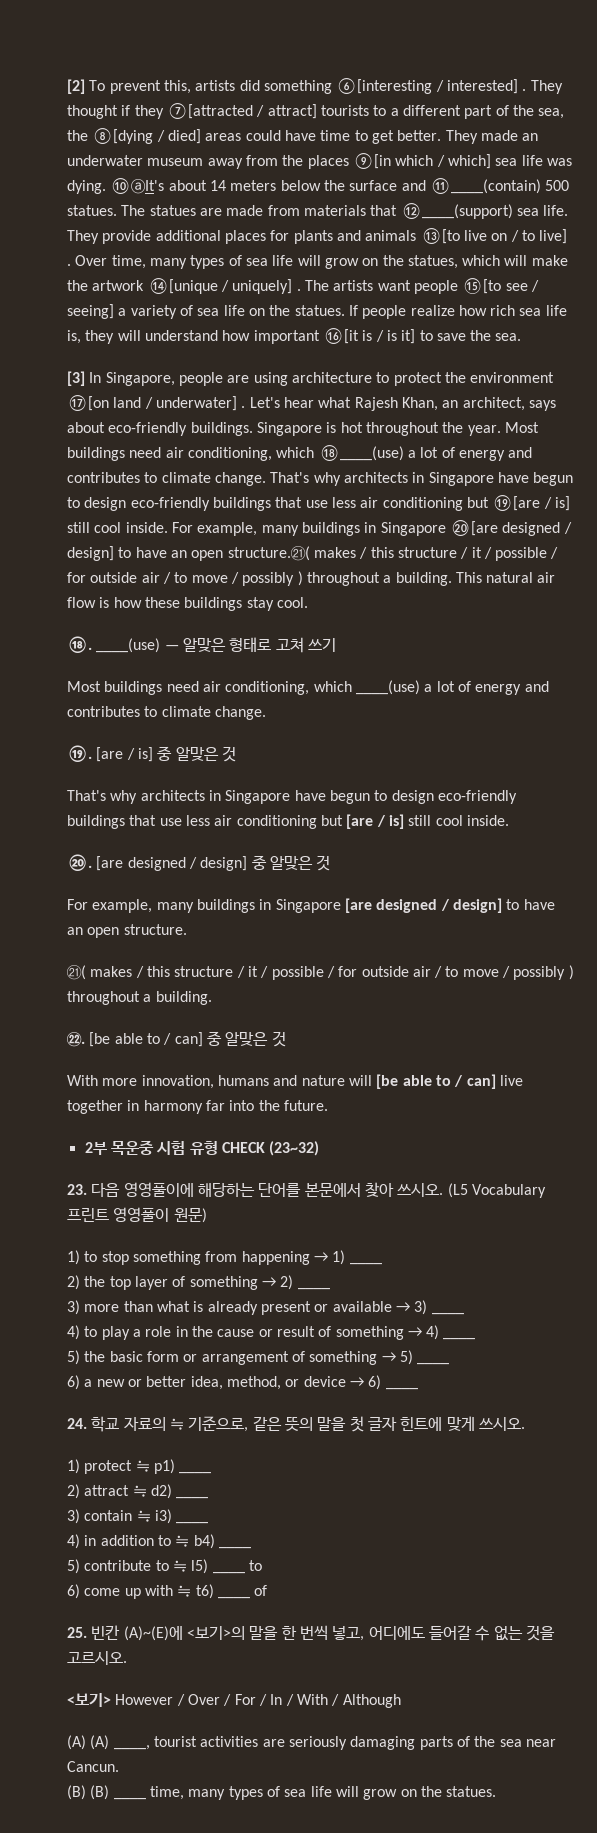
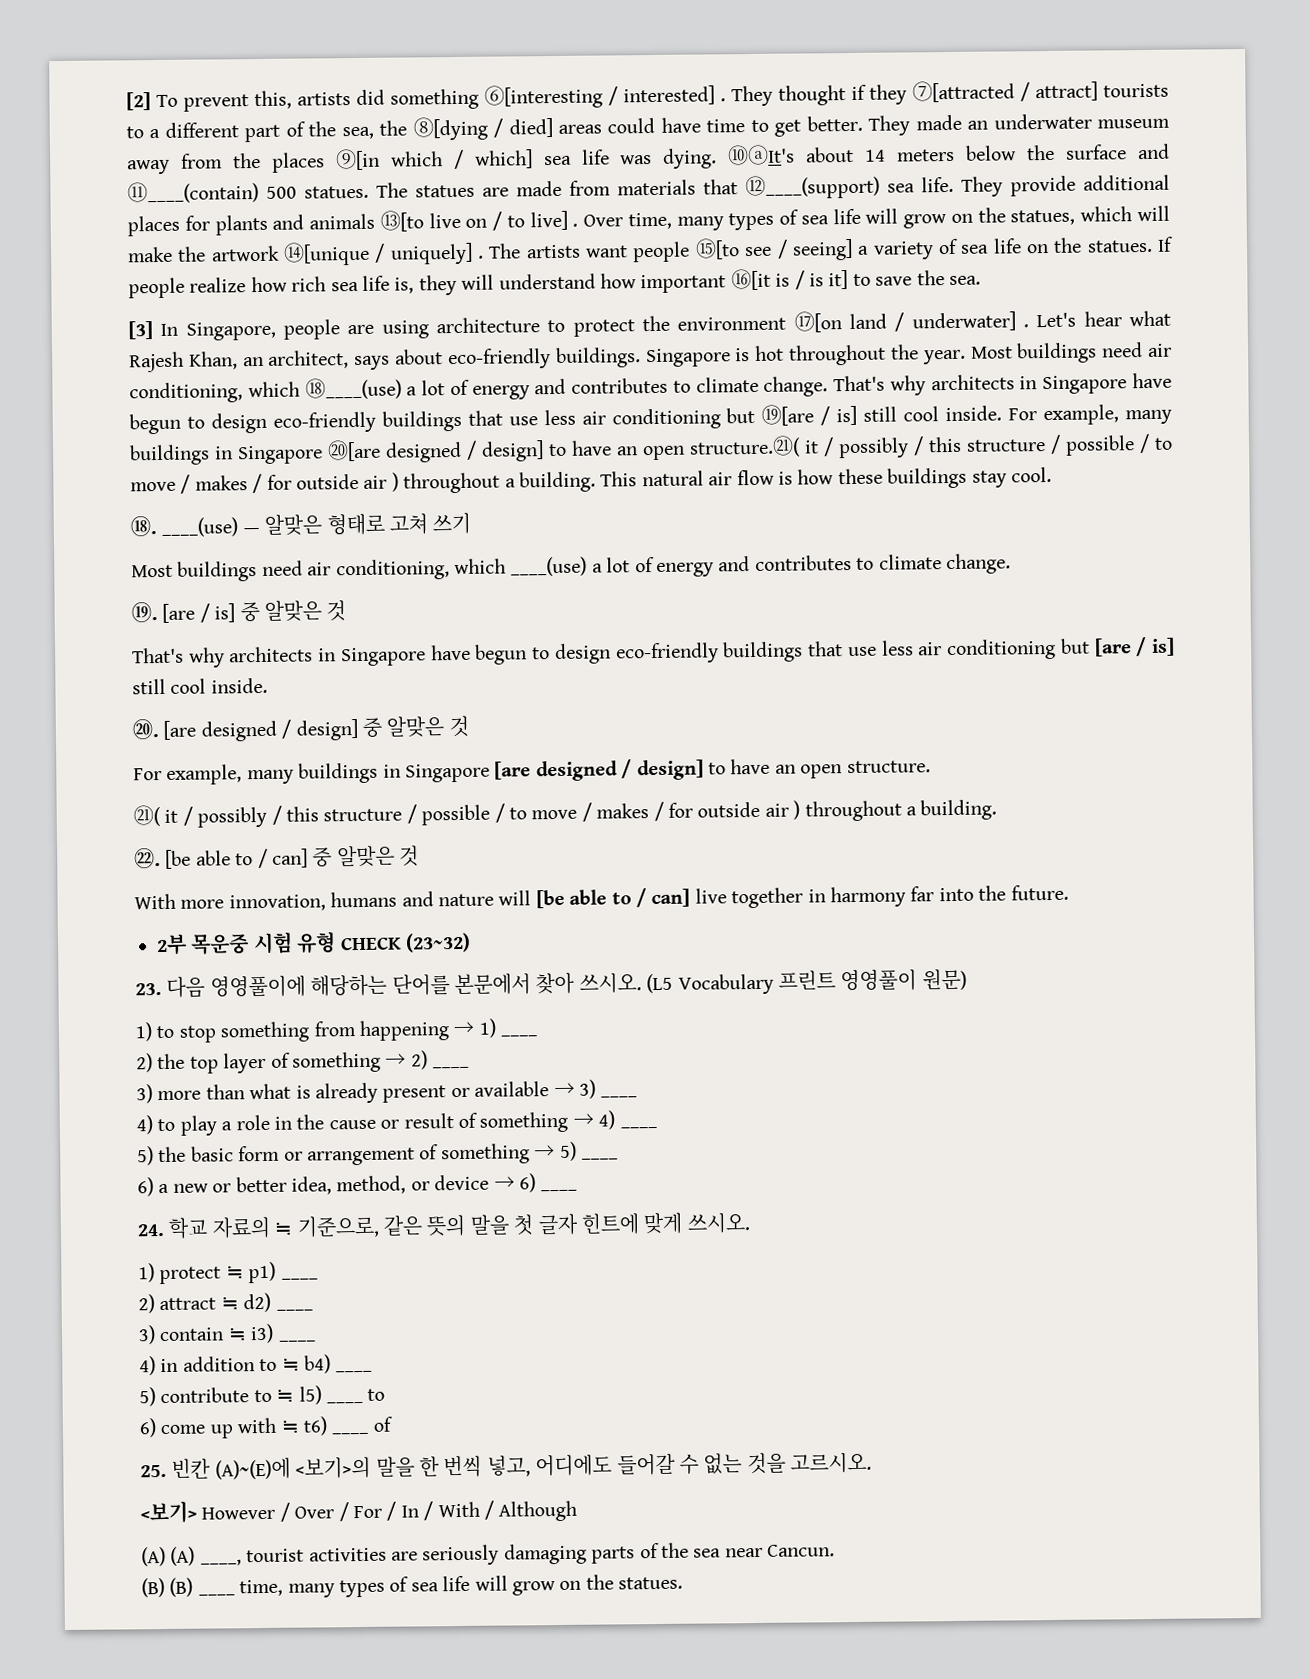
- For example, many buildings in Singapore ⑳[are designed / design] to have an open structure.㉑( makes / this structure / it / possible / for outside air / to move / possibly ) throughout a building.
+ For example, many buildings in Singapore ⑳[are designed / design] to have an open structure.㉑( it / possibly / this structure / possible / to move / makes / for outside air ) throughout a building.
  For example, many buildings in Singapore [are designed / design] to have an open structure.
- ㉑( makes / this structure / it / possible / for outside air / to move / possibly ) throughout a building.
+ ㉑( it / possibly / this structure / possible / to move / makes / for outside air ) throughout a building.

